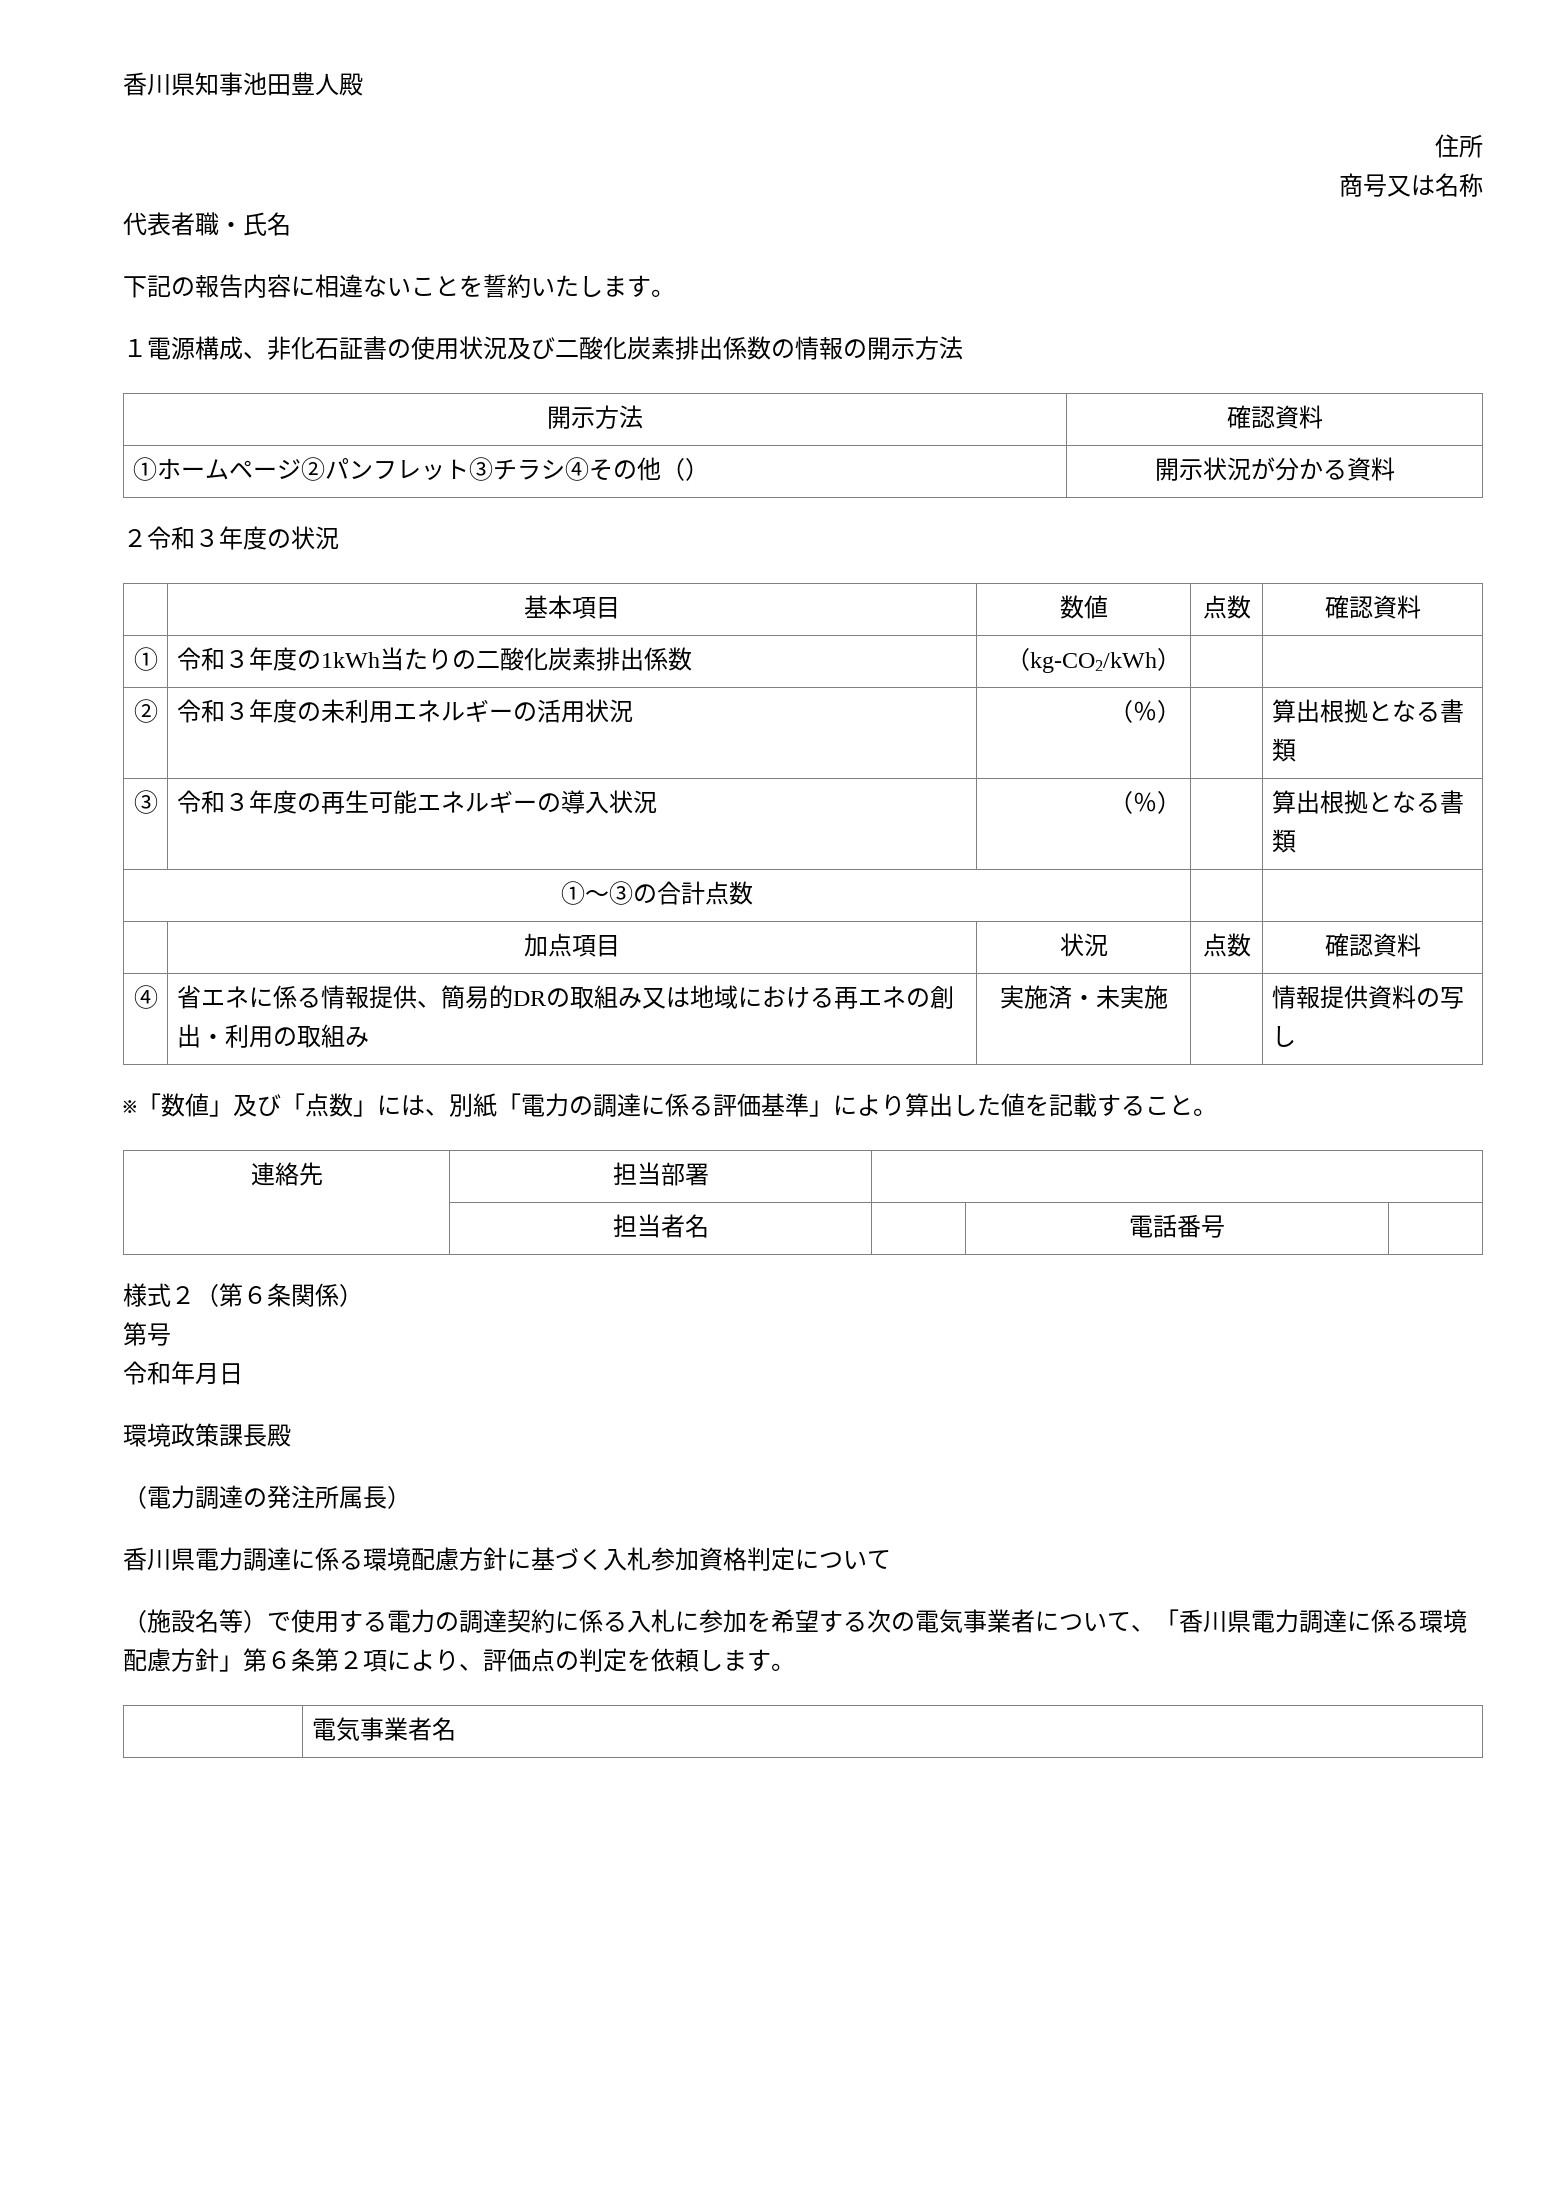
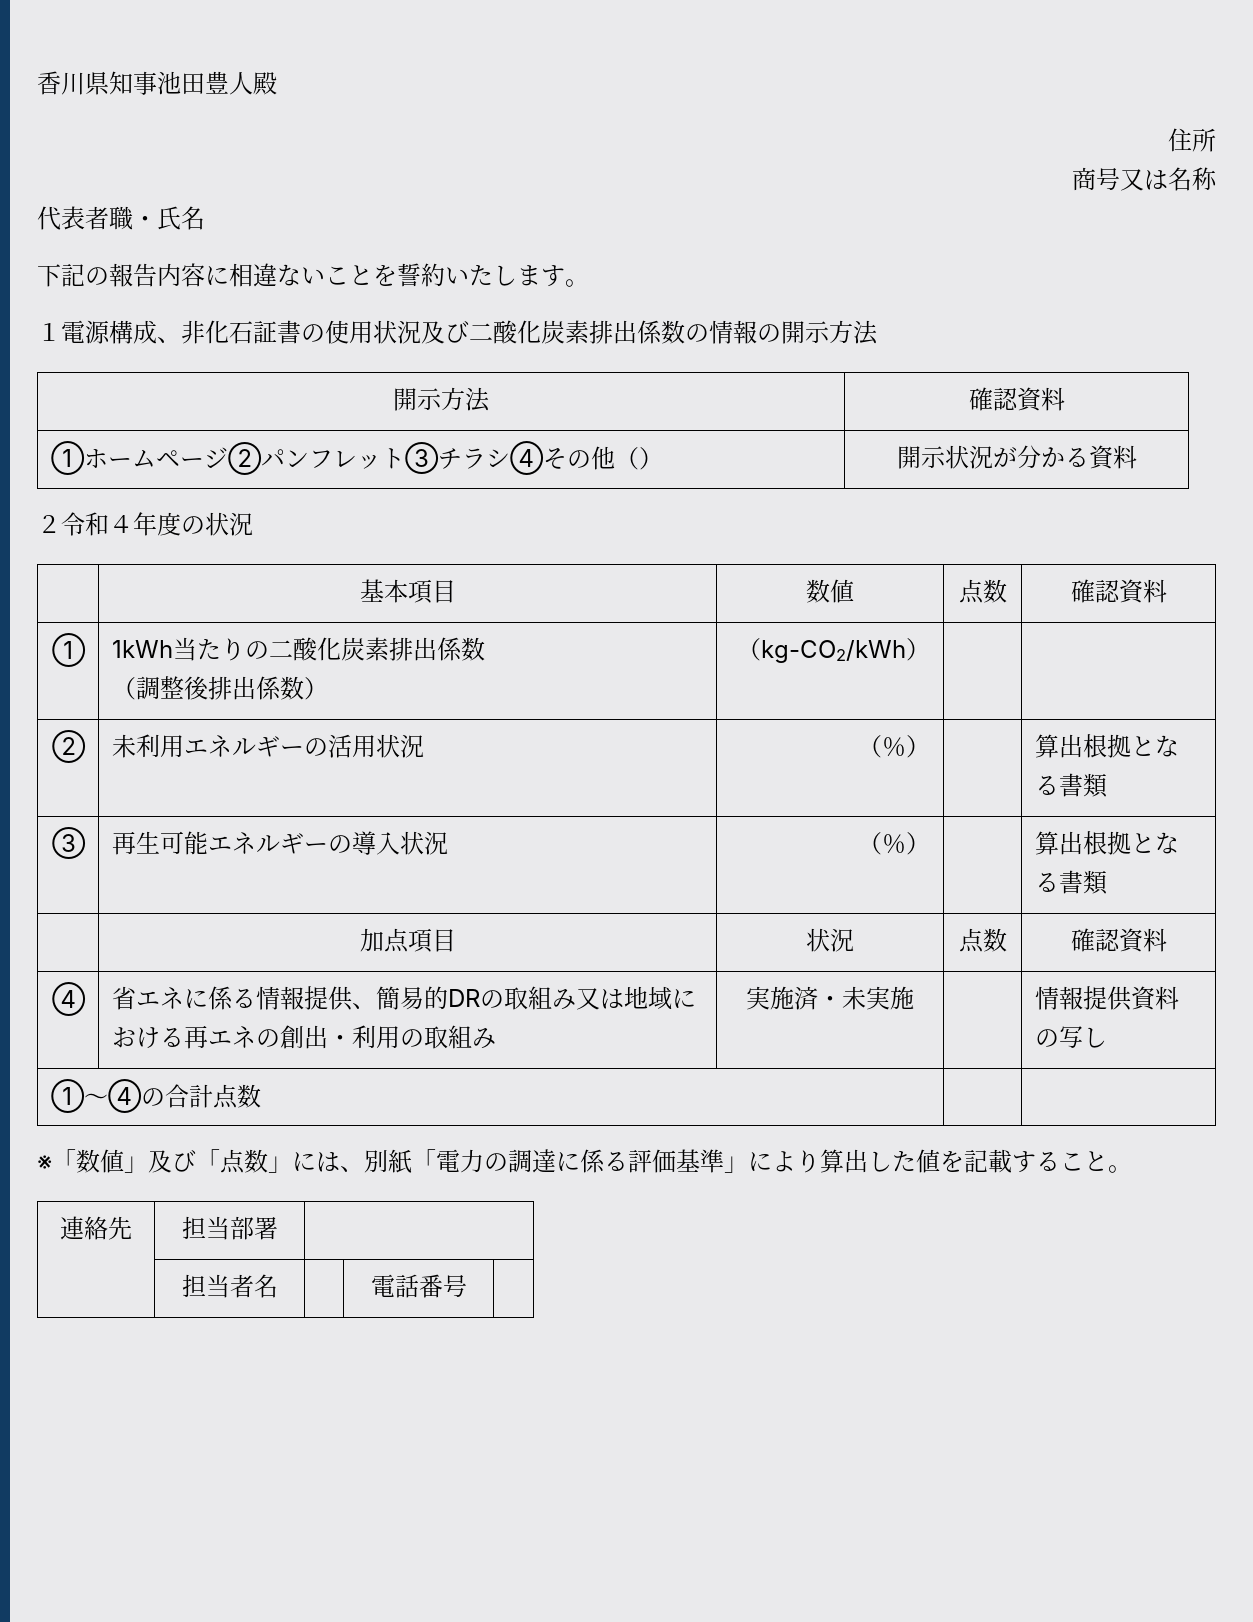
- ２令和３年度の状況
+ ２令和４年度の状況
- ① | 令和３年度の1kWh当たりの二酸化炭素排出係数 | （kg-CO2/kWh） | |
+ ① | 1kWh当たりの二酸化炭素排出係数
+ （調整後排出係数） | （kg-CO2/kWh） | |
- ② | 令和３年度の未利用エネルギーの活用状況 | （％） | | 算出根拠となる書類
+ ② | 未利用エネルギーの活用状況 | （％） | | 算出根拠となる書類
- ③ | 令和３年度の再生可能エネルギーの導入状況 | （％） | | 算出根拠となる書類
+ ③ | 再生可能エネルギーの導入状況 | （％） | | 算出根拠となる書類
- ①～③の合計点数 | |
+ ①～④の合計点数 | |
- 様式２（第６条関係）
- 第号
- 令和年月日
- 環境政策課長殿
- （電力調達の発注所属長）
- 香川県電力調達に係る環境配慮方針に基づく入札参加資格判定について
- （施設名等）で使用する電力の調達契約に係る入札に参加を希望する次の電気事業者について、「香川県電力調達に係る環境配慮方針」第６条第２項により、評価点の判定を依頼します。
- | 電気事業者名

